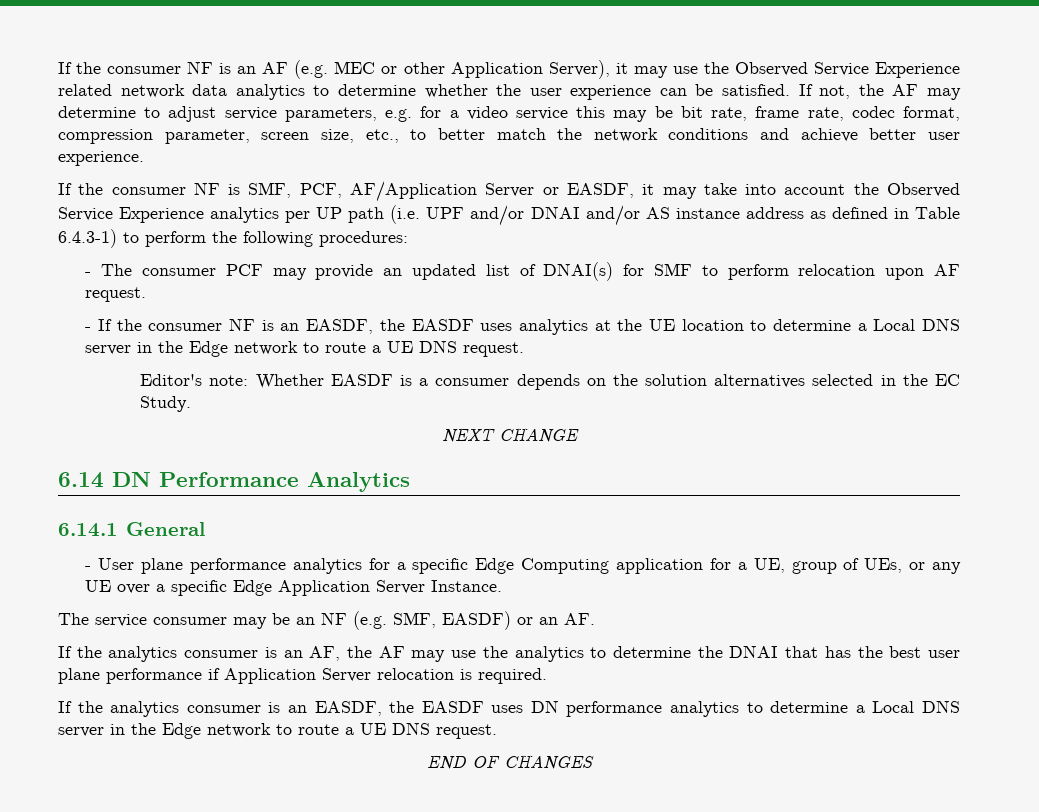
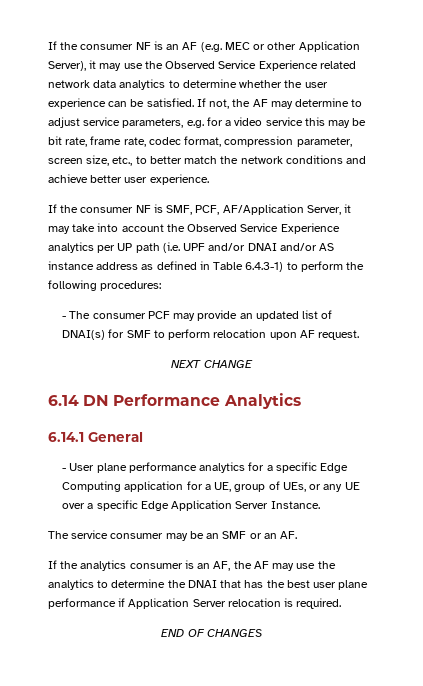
- If the consumer NF is SMF, PCF, AF/Application Server or EASDF, it may take into account the Observed Service Experience analytics per UP path (i.e. UPF and/or DNAI and/or AS instance address as defined in Table 6.4.3-1) to perform the following procedures:
+ If the consumer NF is SMF, PCF, AF/Application Server, it may take into account the Observed Service Experience analytics per UP path (i.e. UPF and/or DNAI and/or AS instance address as defined in Table 6.4.3-1) to perform the following procedures:
- - If the consumer NF is an EASDF, the EASDF uses analytics at the UE location to determine a Local DNS server in the Edge network to route a UE DNS request.
- Editor's note: Whether EASDF is a consumer depends on the solution alternatives selected in the EC Study.
- The service consumer may be an NF (e.g. SMF, EASDF) or an AF.
+ The service consumer may be an SMF or an AF.
- If the analytics consumer is an EASDF, the EASDF uses DN performance analytics to determine a Local DNS server in the Edge network to route a UE DNS request.

